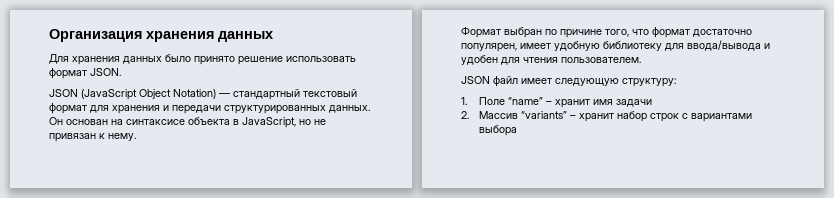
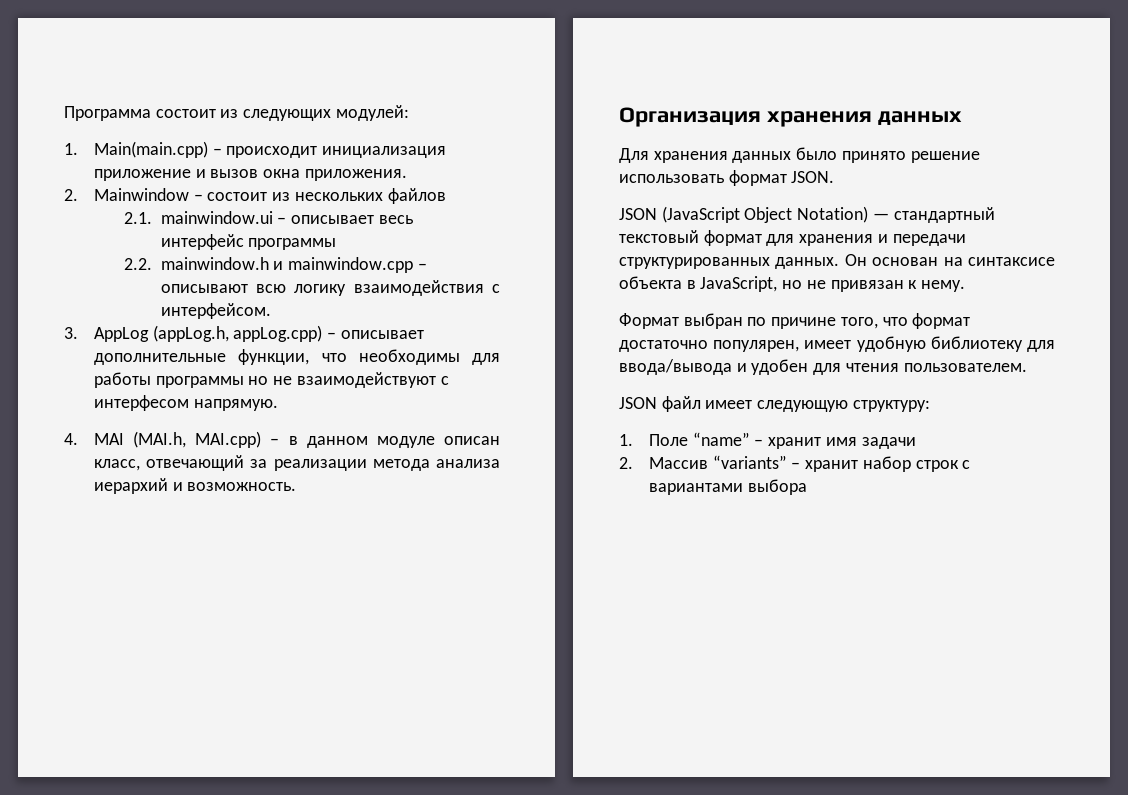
+ Программа состоит из следующих модулей:
+ 1. Main(main.cpp) – происходит инициализация приложение и вызов окна приложения.
+ 2. Mainwindow – состоит из нескольких файлов
+ 2.1. mainwindow.ui – описывает весь интерфейс программы
+ 2.2. mainwindow.h и mainwindow.cpp – описывают всю логику взаимодействия с интерфейсом.
+ 3. AppLog (appLog.h, appLog.cpp) – описывает дополнительные функции, что необходимы для работы программы но не взаимодействуют с интерфесом напрямую.
+ 4. MAI (MAI.h, MAI.cpp) – в данном модуле описан класс, отвечающий за реализации метода анализа иерархий и возможность.

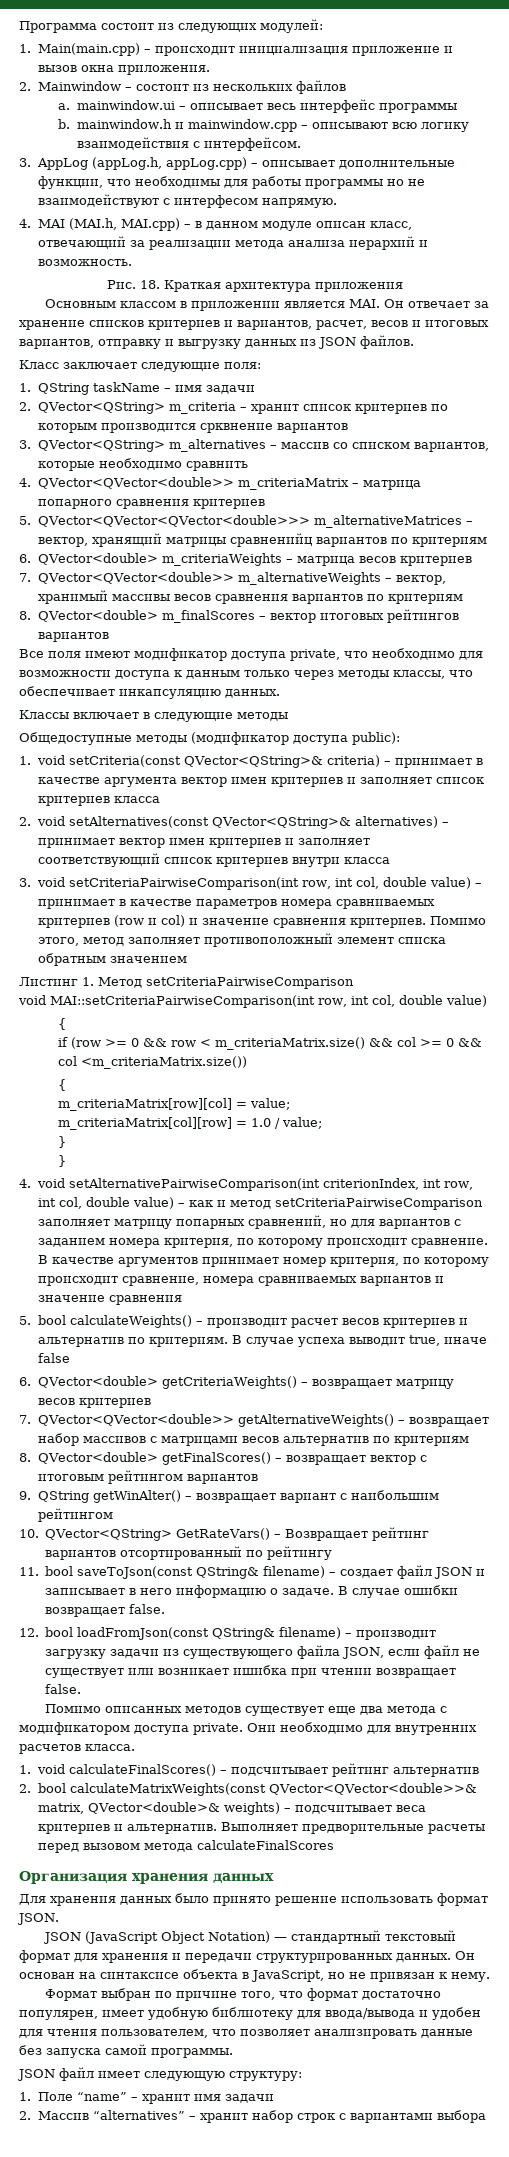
- 2.1. mainwindow.ui – описывает весь интерфейс программы
+ a. mainwindow.ui – описывает весь интерфейс программы
- 2.2. mainwindow.h и mainwindow.cpp – описывают всю логику взаимодействия с интерфейсом.
+ b. mainwindow.h и mainwindow.cpp – описывают всю логику взаимодействия с интерфейсом.
+ Рис. 18. Краткая архитектура приложения
+ Основным классом в приложении является MAI. Он отвечает за хранение списков критериев и вариантов, расчет, весов и итоговых вариантов, отправку и выгрузку данных из JSON файлов.
+ Класс заключает следующие поля:
+ 1. QString taskName – имя задачи
+ 2. QVector<QString> m_criteria – хранит список критериев по которым производится срквнение вариантов
+ 3. QVector<QString> m_alternatives – массив со списком вариантов, которые необходимо сравнить
+ 4. QVector<QVector<double>> m_criteriaMatrix – матрица попарного сравнения критериев
+ 5. QVector<QVector<QVector<double>>> m_alternativeMatrices – вектор, хранящий матрицы сравненийц вариантов по критериям
+ 6. QVector<double> m_criteriaWeights – матрица весов критериев
+ 7. QVector<QVector<double>> m_alternativeWeights – вектор, хранимый массивы весов сравнения вариантов по критериям
+ 8. QVector<double> m_finalScores – вектор итоговых рейтингов вариантов
+ Все поля имеют модификатор доступа private, что необходимо для возможности доступа к данным только через методы классы, что обеспечивает инкапсуляцию данных.
+ Классы включает в следующие методы
+ Общедоступные методы (модификатор доступа public):
+ 1. void setCriteria(const QVector<QString>& criteria) – принимает в качестве аргумента вектор имен критериев и заполняет список критериев класса
+ 2. void setAlternatives(const QVector<QString>& alternatives) – принимает вектор имен критериев и заполняет соответствующий список критериев внутри класса
+ 3. void setCriteriaPairwiseComparison(int row, int col, double value) – принимает в качестве параметров номера сравниваемых критериев (row и col) и значение сравнения критериев. Помимо этого, метод заполняет противоположный элемент списка обратным значением
+ Листинг 1. Метод setCriteriaPairwiseComparison
+ void MAI::setCriteriaPairwiseComparison(int row, int col, double value)
+ {
+ if (row >= 0 && row < m_criteriaMatrix.size() && col >= 0 && col <m_criteriaMatrix.size())
+ {
+ m_criteriaMatrix[row][col] = value;
+ m_criteriaMatrix[col][row] = 1.0 / value;
+ }
+ }
+ 4. void setAlternativePairwiseComparison(int criterionIndex, int row, int col, double value) – как и метод setCriteriaPairwiseComparison заполняет матрицу попарных сравнений, но для вариантов с заданием номера критерия, по которому происходит сравнение. В качестве аргументов принимает номер критерия, по которому происходит сравнение, номера сравниваемых вариантов и значение сравнения
+ 5. bool calculateWeights() – производит расчет весов критериев и альтернатив по критериям. В случае успеха выводит true, иначе false
+ 6. QVector<double> getCriteriaWeights() – возвращает матрицу весов критериев
+ 7. QVector<QVector<double>> getAlternativeWeights() – возвращает набор массивов с матрицами весов альтернатив по критериям
+ 8. QVector<double> getFinalScores() – возвращает вектор с итоговым рейтингом вариантов
+ 9. QString getWinAlter() – возвращает вариант с наибольшим рейтингом
+ 10. QVector<QString> GetRateVars() – Возвращает рейтинг вариантов отсортированный по рейтингу
+ 11. bool saveToJson(const QString& filename) – создает файл JSON и записывает в него информацию о задаче. В случае ошибки возвращает false.
+ 12. bool loadFromJson(const QString& filename) – производит загрузку задачи из существующего файла JSON, если файл не существует или возникает ишибка при чтении возвращает false.
+ Помимо описанных методов существует еще два метода с модификатором доступа private. Они необходимо для внутренних расчетов класса.
+ 1. void calculateFinalScores() – подсчитывает рейтинг альтернатив
+ 2. bool calculateMatrixWeights(const QVector<QVector<double>>& matrix, QVector<double>& weights) – подсчитывает веса критериев и альтернатив. Выполняет предворительные расчеты перед вызовом метода calculateFinalScores
- Формат выбран по причине того, что формат достаточно популярен, имеет удобную библиотеку для ввода/вывода и удобен для чтения пользователем.
+ Формат выбран по причине того, что формат достаточно популярен, имеет удобную библиотеку для ввода/вывода и удобен для чтения пользователем, что позволяет анализировать данные без запуска самой программы.
- 2. Массив “variants” – хранит набор строк с вариантами выбора
+ 2. Массив “alternatives” – хранит набор строк с вариантами выбора

